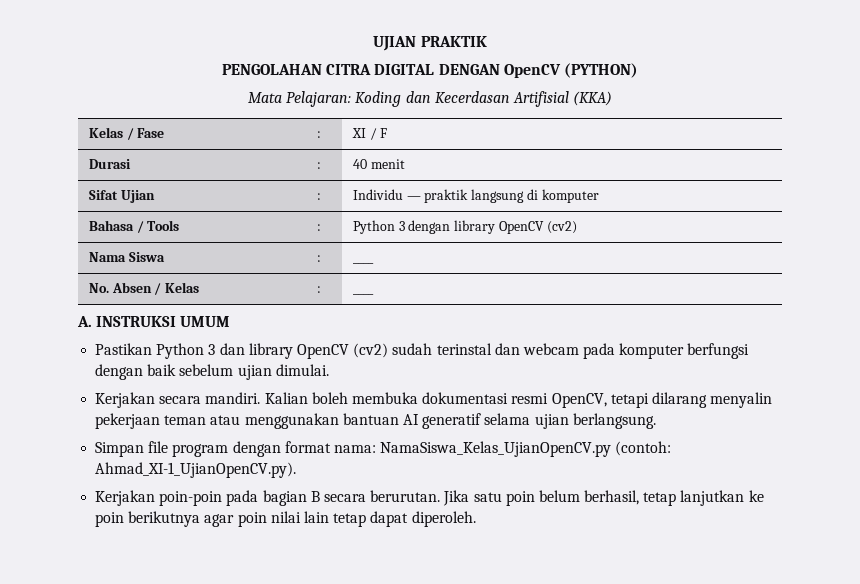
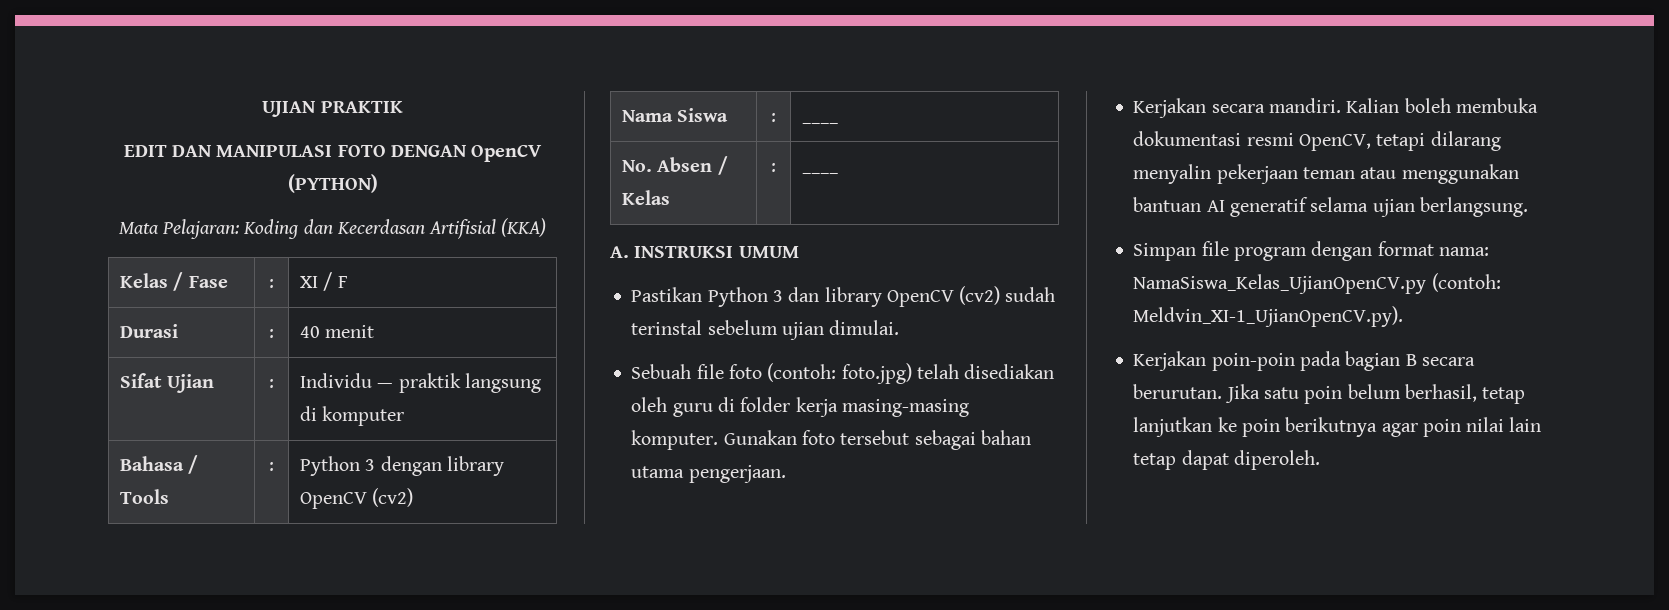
- PENGOLAHAN CITRA DIGITAL DENGAN OpenCV (PYTHON)
+ EDIT DAN MANIPULASI FOTO DENGAN OpenCV (PYTHON)
- Pastikan Python 3 dan library OpenCV (cv2) sudah terinstal dan webcam pada komputer berfungsi dengan baik sebelum ujian dimulai.
+ Pastikan Python 3 dan library OpenCV (cv2) sudah terinstal sebelum ujian dimulai.
+ Sebuah file foto (contoh: foto.jpg) telah disediakan oleh guru di folder kerja masing-masing komputer. Gunakan foto tersebut sebagai bahan utama pengerjaan.
- Simpan file program dengan format nama: NamaSiswa_Kelas_UjianOpenCV.py (contoh: Ahmad_XI-1_UjianOpenCV.py).
+ Simpan file program dengan format nama: NamaSiswa_Kelas_UjianOpenCV.py (contoh: Meldvin_XI-1_UjianOpenCV.py).

